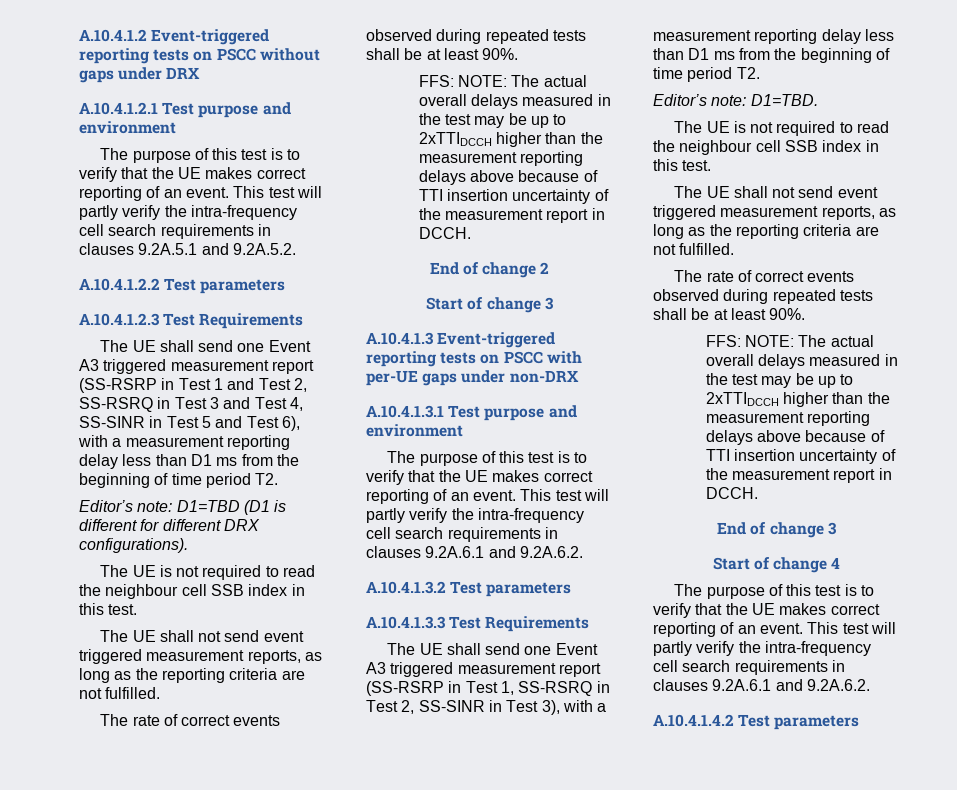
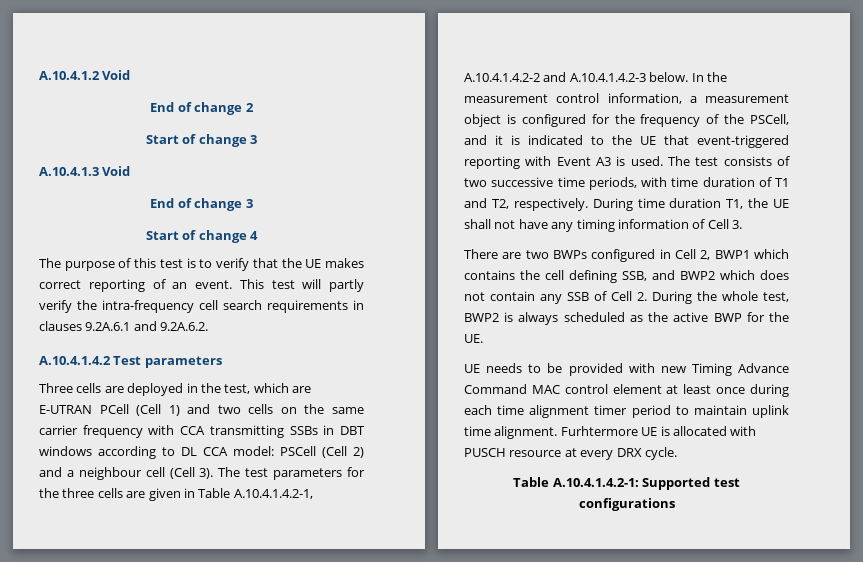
- A.10.4.1.2 Event-triggered reporting tests on PSCC without gaps under DRX
- A.10.4.1.2.1 Test purpose and environment
- The purpose of this test is to verify that the UE makes correct reporting of an event. This test will partly verify the intra-frequency cell search requirements in clauses 9.2A.5.1 and 9.2A.5.2.
- A.10.4.1.2.2 Test parameters
- A.10.4.1.2.3 Test Requirements
- The UE shall send one Event A3 triggered measurement report (SS-RSRP in Test 1 and Test 2, SS-RSRQ in Test 3 and Test 4, SS-SINR in Test 5 and Test 6), with a measurement reporting delay less than D1 ms from the beginning of time period T2.
- Editor’s note: D1=TBD (D1 is different for different DRX configurations).
- The UE is not required to read the neighbour cell SSB index in this test.
- The UE shall not send event triggered measurement reports, as long as the reporting criteria are not fulfilled.
- The rate of correct events observed during repeated tests shall be at least 90%.
- FFS: NOTE: The actual overall delays measured in the test may be up to 2xTTIDCCH higher than the measurement reporting delays above because of TTI insertion uncertainty of the measurement report in DCCH.
+ A.10.4.1.2 Void
- A.10.4.1.3 Event-triggered reporting tests on PSCC with per-UE gaps under non-DRX
- A.10.4.1.3.1 Test purpose and environment
- The purpose of this test is to verify that the UE makes correct reporting of an event. This test will partly verify the intra-frequency cell search requirements in clauses 9.2A.6.1 and 9.2A.6.2.
- A.10.4.1.3.2 Test parameters
- A.10.4.1.3.3 Test Requirements
- The UE shall send one Event A3 triggered measurement report (SS-RSRP in Test 1, SS-RSRQ in Test 2, SS-SINR in Test 3), with a measurement reporting delay less than D1 ms from the beginning of time period T2.
- Editor’s note: D1=TBD.
- The UE is not required to read the neighbour cell SSB index in this test.
- The UE shall not send event triggered measurement reports, as long as the reporting criteria are not fulfilled.
- The rate of correct events observed during repeated tests shall be at least 90%.
- FFS: NOTE: The actual overall delays measured in the test may be up to 2xTTIDCCH higher than the measurement reporting delays above because of TTI insertion uncertainty of the measurement report in DCCH.
+ A.10.4.1.3 Void
+ Three cells are deployed in the test, which are E-UTRAN PCell (Cell 1) and two cells on the same carrier frequency with CCA transmitting SSBs in DBT windows according to DL CCA model: PSCell (Cell 2) and a neighbour cell (Cell 3). The test parameters for the three cells are given in Table A.10.4.1.4.2-1, A.10.4.1.4.2-2 and A.10.4.1.4.2-3 below. In the measurement control information, a measurement object is configured for the frequency of the PSCell, and it is indicated to the UE that event-triggered reporting with Event A3 is used. The test consists of two successive time periods, with time duration of T1 and T2, respectively. During time duration T1, the UE shall not have any timing information of Cell 3.
+ There are two BWPs configured in Cell 2, BWP1 which contains the cell defining SSB, and BWP2 which does not contain any SSB of Cell 2. During the whole test, BWP2 is always scheduled as the active BWP for the UE.
+ UE needs to be provided with new Timing Advance Command MAC control element at least once during each time alignment timer period to maintain uplink time alignment. Furhtermore UE is allocated with PUSCH resource at every DRX cycle.
+ Table A.10.4.1.4.2-1: Supported test configurations

